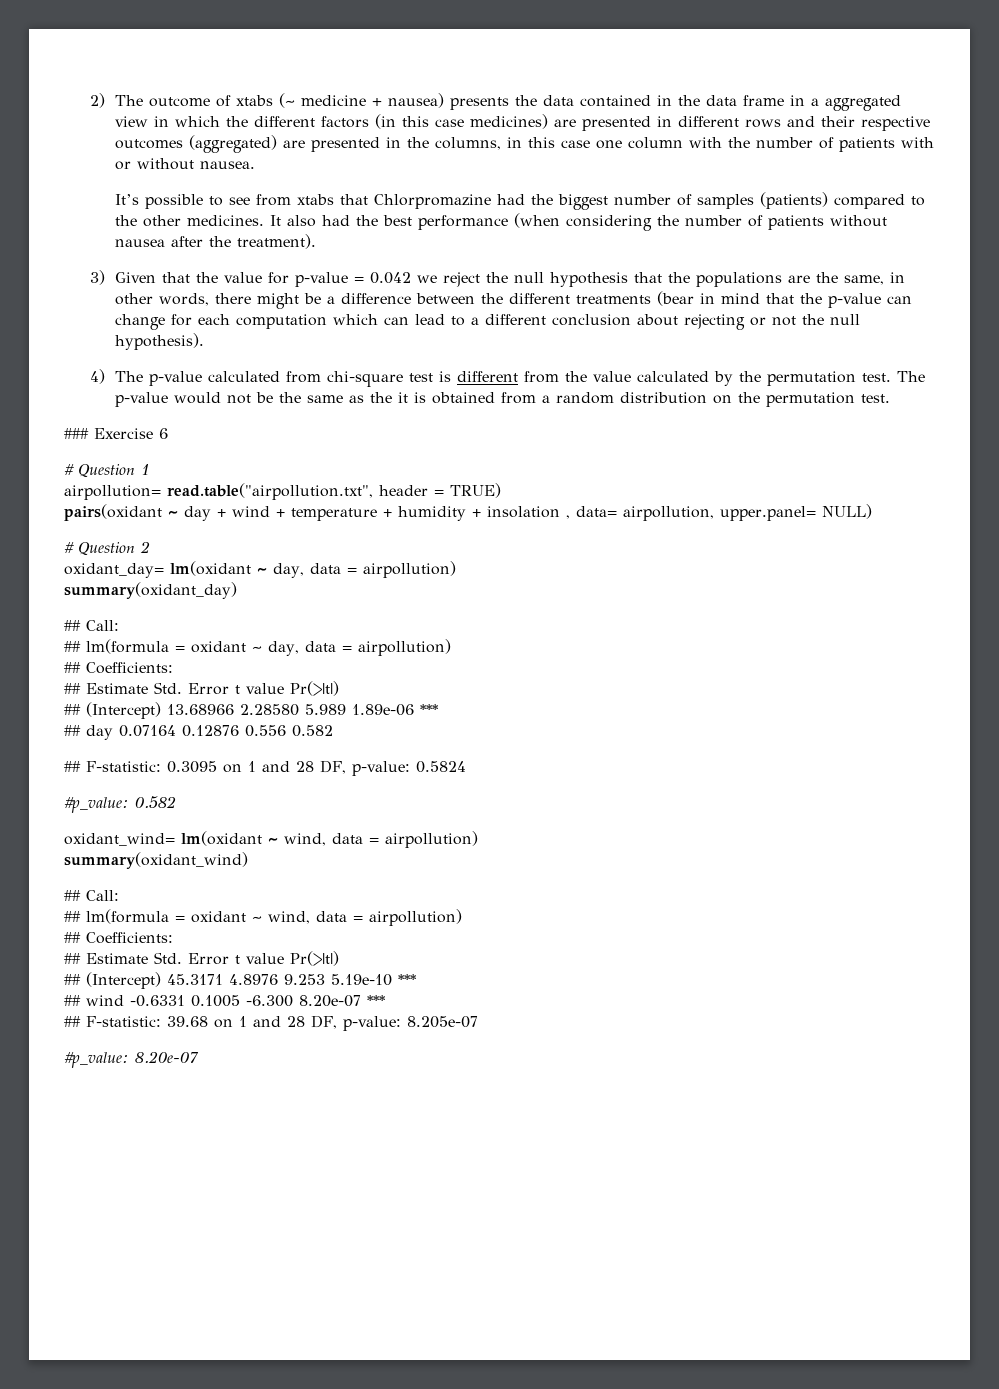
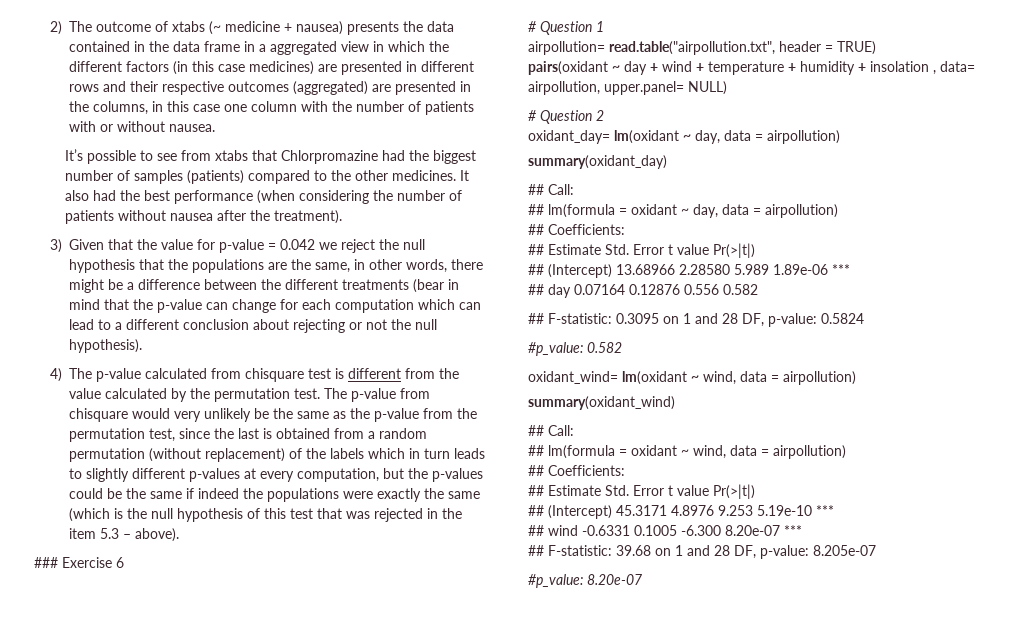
- 4) The p-value calculated from chi-square test is different from the value calculated by the permutation test.
+ 4) The p-value calculated from chisquare test is different from the value calculated by the permutation test.
- The p-value would not be the same as the it is obtained from a random distribution on the permutation test.
+ The p-value from chisquare would very unlikely be the same as the p-value from the permutation test, since the last is obtained from a random permutation (without replacement) of the labels which in turn leads to slightly different p-values at every computation, but the p-values could be the same if indeed the populations were exactly the same (which is the null hypothesis of this test that was rejected in the item 5.3 – above).

